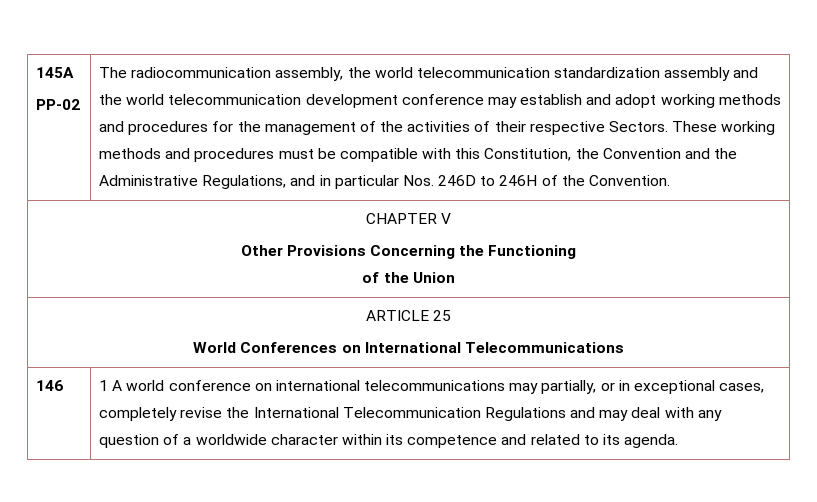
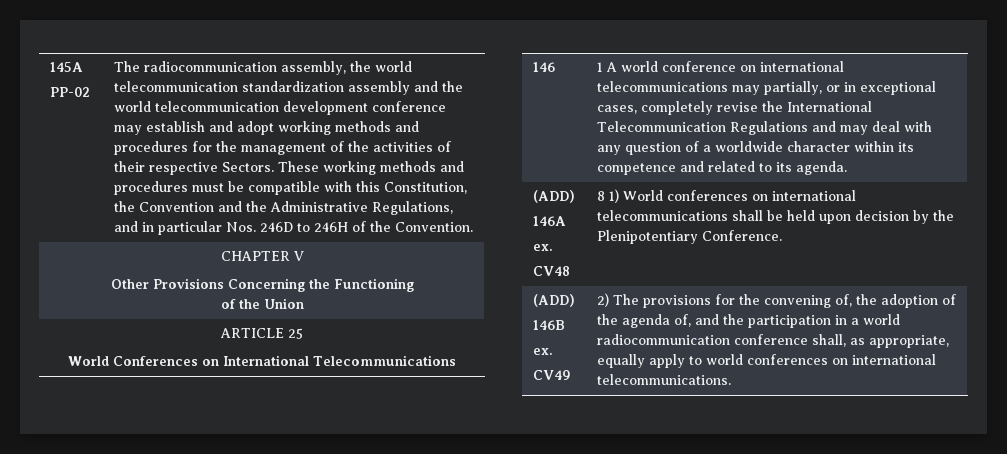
  146 | 1 A world conference on international telecommunications may partially, or in exceptional cases, completely revise the International Telecommunication Regulations and may deal with any question of a worldwide character within its competence and related to its agenda.
+ (ADD)
+ 146A
+ ex.
+ CV48 | 8 1) World conferences on international telecommunications shall be held upon decision by the Plenipotentiary Conference.
+ (ADD)
+ 146B
+ ex.
+ CV49 | 2) The provisions for the convening of, the adoption of the agenda of, and the participation in a world radiocommunication conference shall, as appropriate, equally apply to world conferences on international telecommunications.

